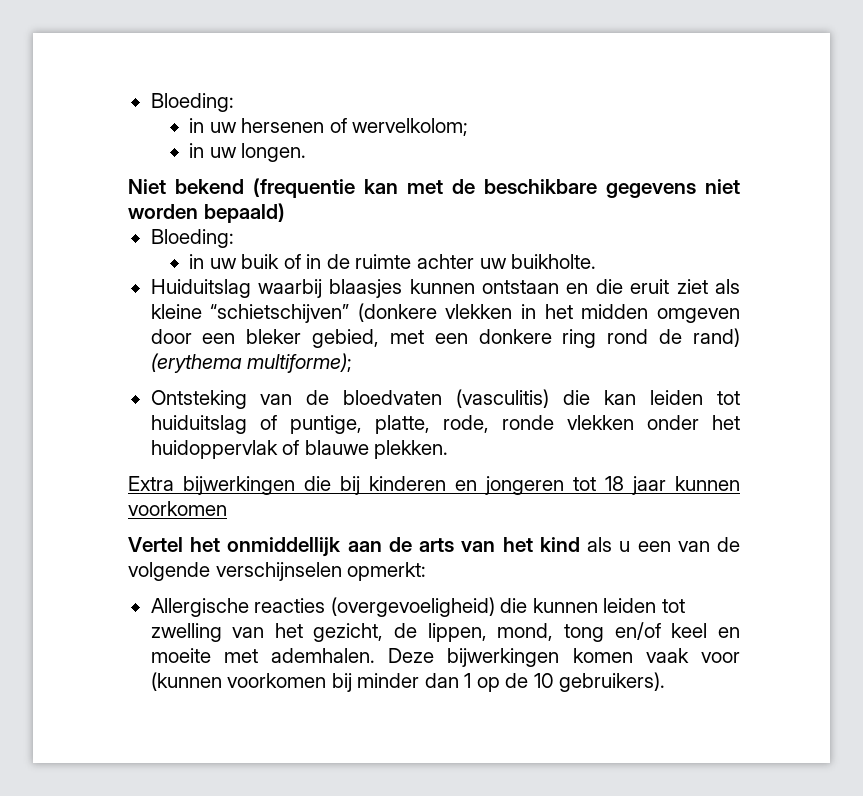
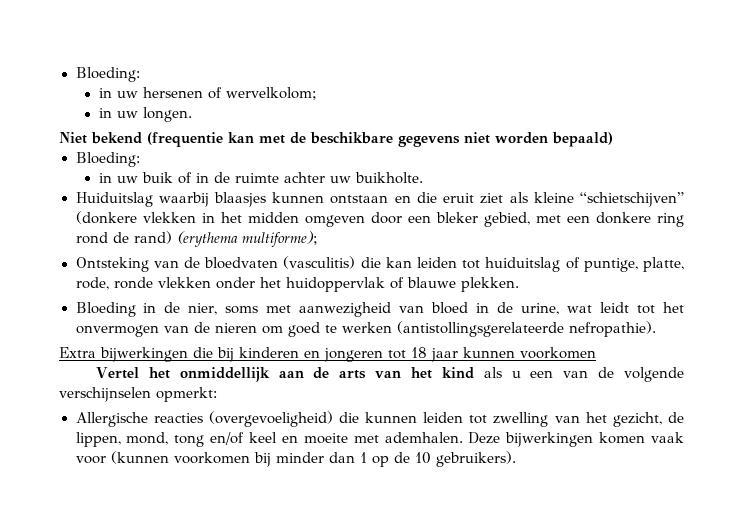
+ Bloeding in de nier, soms met aanwezigheid van bloed in de urine, wat leidt tot het onvermogen van de nieren om goed te werken (antistollingsgerelateerde nefropathie).

